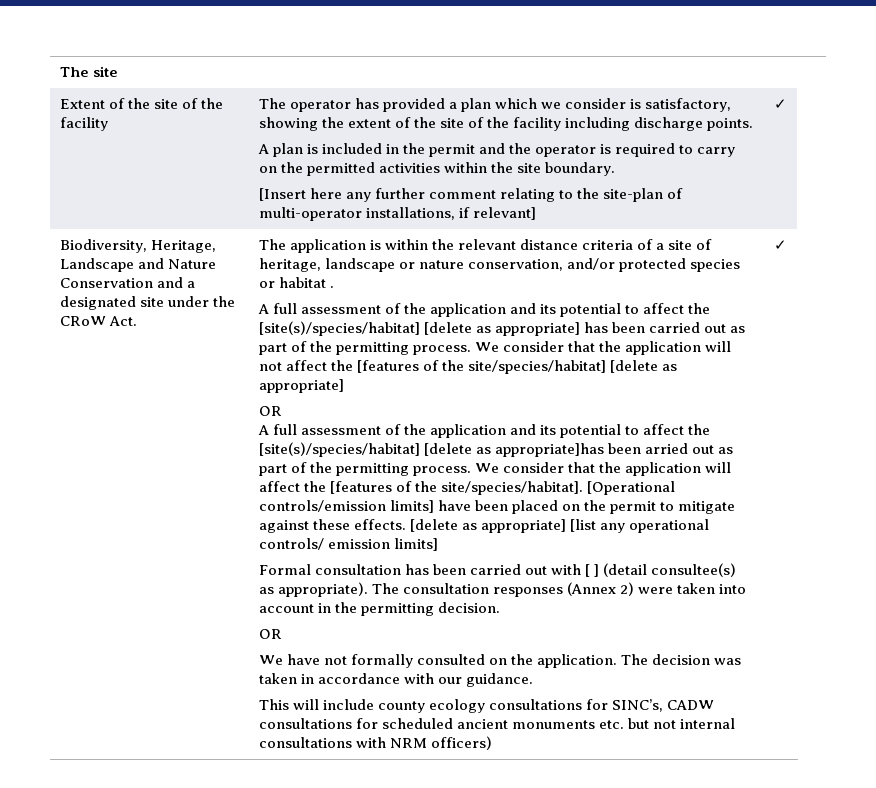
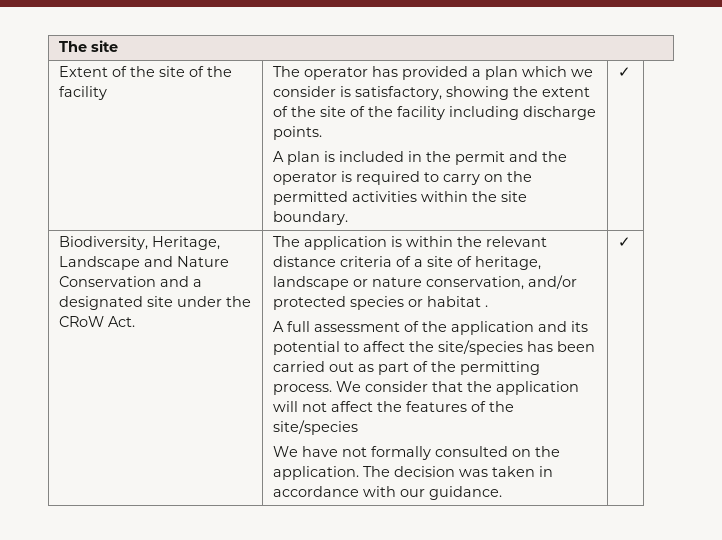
- [Insert here any further comment relating to the site-plan of multi-operator installations, if relevant]
- A full assessment of the application and its potential to affect the [site(s)/species/habitat] [delete as appropriate] has been carried out as part of the permitting process.
+ A full assessment of the application and its potential to affect the site/species has been carried out as part of the permitting process.
- We consider that the application will not affect the [features of the site/species/habitat] [delete as appropriate]
- OR
- A full assessment of the application and its potential to affect the [site(s)/species/habitat] [delete as appropriate]has been arried out as part of the permitting process. We consider that the application will affect the [features of the site/species/habitat]. [Operational controls/emission limits] have been placed on the permit to mitigate against these effects. [delete as appropriate] [list any operational controls/ emission limits]
- Formal consultation has been carried out with [ ] (detail consultee(s) as appropriate). The consultation responses (Annex 2) were taken into account in the permitting decision.
- OR
+ We consider that the application will not affect the features of the site/species
- This will include county ecology consultations for SINC’s, CADW consultations for scheduled ancient monuments etc. but not internal consultations with NRM officers)

